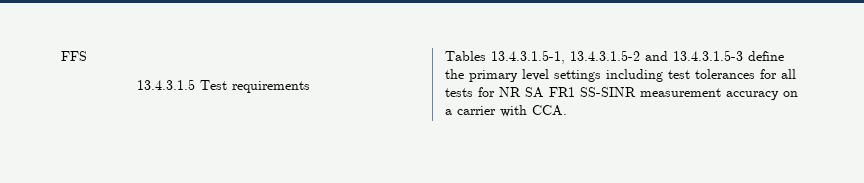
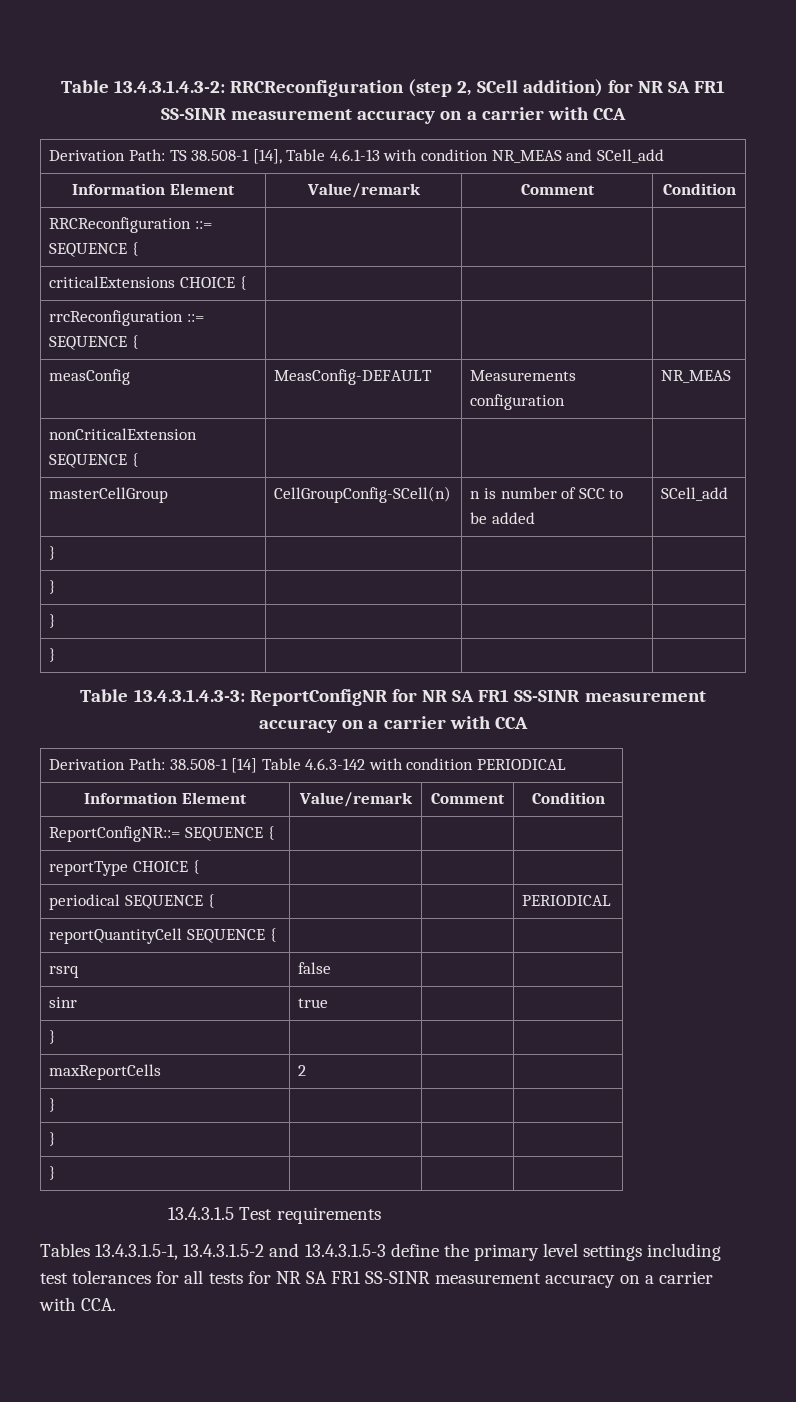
- FFS
+ Table 13.4.3.1.4.3-2: RRCReconfiguration (step 2, SCell addition) for NR SA FR1 SS-SINR measurement accuracy on a carrier with CCA
+ Derivation Path: TS 38.508-1 [14], Table 4.6.1-13 with condition NR_MEAS and SCell_add
+ Information Element | Value/remark | Comment | Condition
+ RRCReconfiguration ::= SEQUENCE { | | |
+ criticalExtensions CHOICE { | | |
+ rrcReconfiguration ::= SEQUENCE { | | |
+ measConfig | MeasConfig-DEFAULT | Measurements configuration | NR_MEAS
+ nonCriticalExtension SEQUENCE { | | |
+ masterCellGroup | CellGroupConfig-SCell(n) | n is number of SCC to be added | SCell_add
+ } | | |
+ } | | |
+ } | | |
+ } | | |
+ Table 13.4.3.1.4.3-3: ReportConfigNR for NR SA FR1 SS-SINR measurement accuracy on a carrier with CCA
+ Derivation Path: 38.508-1 [14] Table 4.6.3-142 with condition PERIODICAL
+ Information Element | Value/remark | Comment | Condition
+ ReportConfigNR::= SEQUENCE { | | |
+ reportType CHOICE { | | |
+ periodical SEQUENCE { | | | PERIODICAL
+ reportQuantityCell SEQUENCE { | | |
+ rsrq | false | |
+ sinr | true | |
+ } | | |
+ maxReportCells | 2 | |
+ } | | |
+ } | | |
+ } | | |

